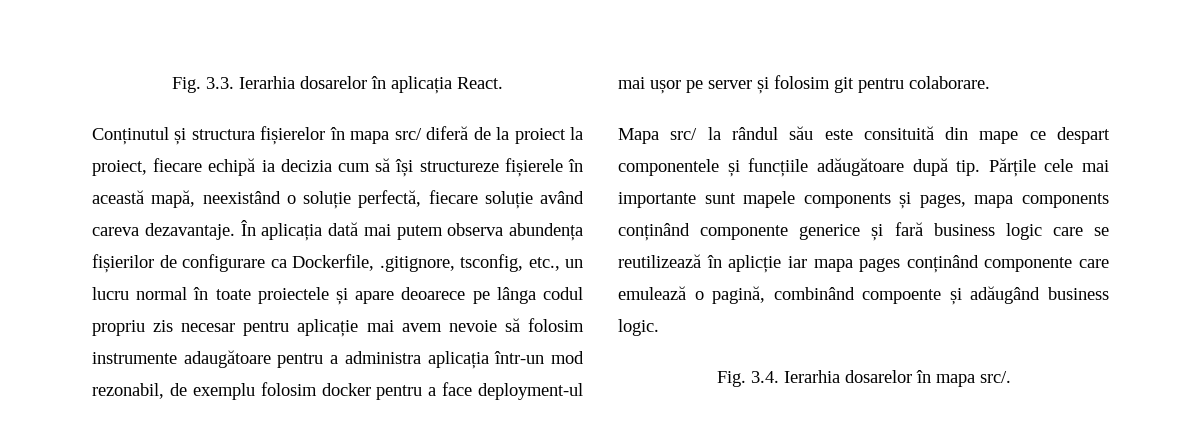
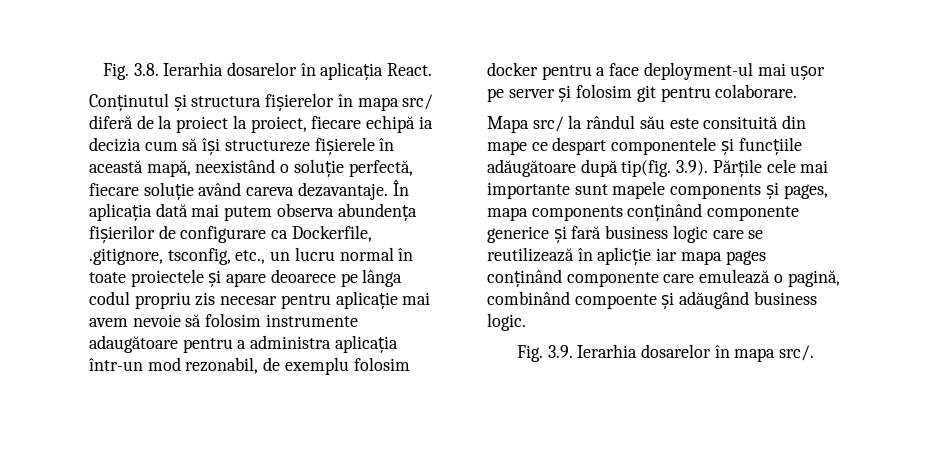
- Fig. 3.3. Ierarhia dosarelor în aplicația React.
+ Fig. 3.8. Ierarhia dosarelor în aplicația React.
- Mapa src/ la rândul său este consituită din mape ce despart componentele și funcțiile adăugătoare după tip. Părțile cele mai importante sunt mapele components și pages, mapa components conținând componente generice și fară business logic care se reutilizează în aplicție iar mapa pages conținând componente care emulează o pagină, combinând compoente și adăugând business logic.
+ Mapa src/ la rândul său este consituită din mape ce despart componentele și funcțiile adăugătoare după tip(fig. 3.9). Părțile cele mai importante sunt mapele components și pages, mapa components conținând componente generice și fară business logic care se reutilizează în aplicție iar mapa pages conținând componente care emulează o pagină, combinând compoente și adăugând business logic.
- Fig. 3.4. Ierarhia dosarelor în mapa src/.
+ Fig. 3.9. Ierarhia dosarelor în mapa src/.

